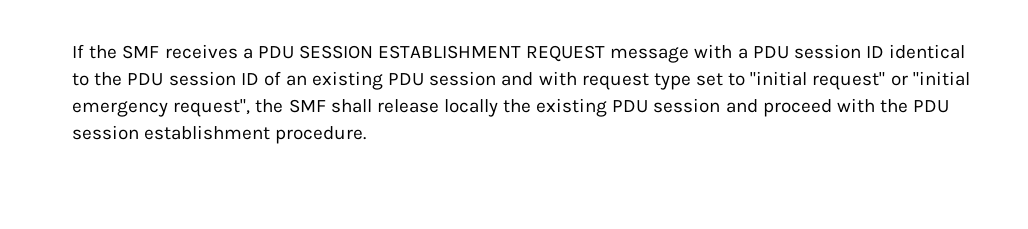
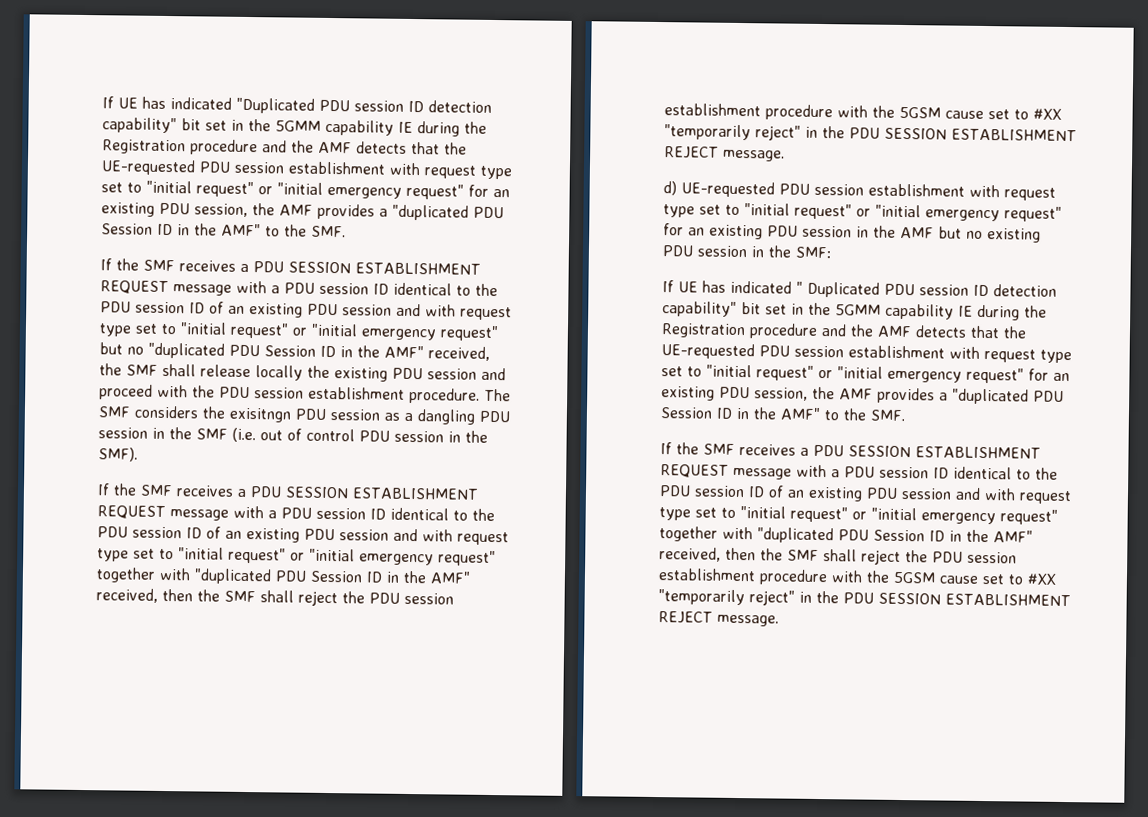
- If the SMF receives a PDU SESSION ESTABLISHMENT REQUEST message with a PDU session ID identical to the PDU session ID of an existing PDU session and with request type set to "initial request" or "initial emergency request", the SMF shall release locally the existing PDU session and proceed with the PDU session establishment procedure.
+ If UE has indicated "Duplicated PDU session ID detection capability" bit set in the 5GMM capability IE during the Registration procedure and the AMF detects that the UE-requested PDU session establishment with request type set to "initial request" or "initial emergency request" for an existing PDU session, the AMF provides a "duplicated PDU Session ID in the AMF" to the SMF.
+ If the SMF receives a PDU SESSION ESTABLISHMENT REQUEST message with a PDU session ID identical to the PDU session ID of an existing PDU session and with request type set to "initial request" or "initial emergency request" but no "duplicated PDU Session ID in the AMF" received, the SMF shall release locally the existing PDU session and proceed with the PDU session establishment procedure.
+ The SMF considers the exisitngn PDU session as a dangling PDU session in the SMF (i.e. out of control PDU session in the SMF).
+ If the SMF receives a PDU SESSION ESTABLISHMENT REQUEST message with a PDU session ID identical to the PDU session ID of an existing PDU session and with request type set to "initial request" or "initial emergency request" together with "duplicated PDU Session ID in the AMF" received, then the SMF shall reject the PDU session establishment procedure with the 5GSM cause set to #XX "temporarily reject" in the PDU SESSION ESTABLISHMENT REJECT message.
+ d) UE-requested PDU session establishment with request type set to "initial request" or "initial emergency request" for an existing PDU session in the AMF but no existing PDU session in the SMF:
+ If UE has indicated " Duplicated PDU session ID detection capability" bit set in the 5GMM capability IE during the Registration procedure and the AMF detects that the UE-requested PDU session establishment with request type set to "initial request" or "initial emergency request" for an existing PDU session, the AMF provides a "duplicated PDU Session ID in the AMF" to the SMF.
+ If the SMF receives a PDU SESSION ESTABLISHMENT REQUEST message with a PDU session ID identical to the PDU session ID of an existing PDU session and with request type set to "initial request" or "initial emergency request" together with "duplicated PDU Session ID in the AMF" received, then the SMF shall reject the PDU session establishment procedure with the 5GSM cause set to #XX "temporarily reject" in the PDU SESSION ESTABLISHMENT REJECT message.

